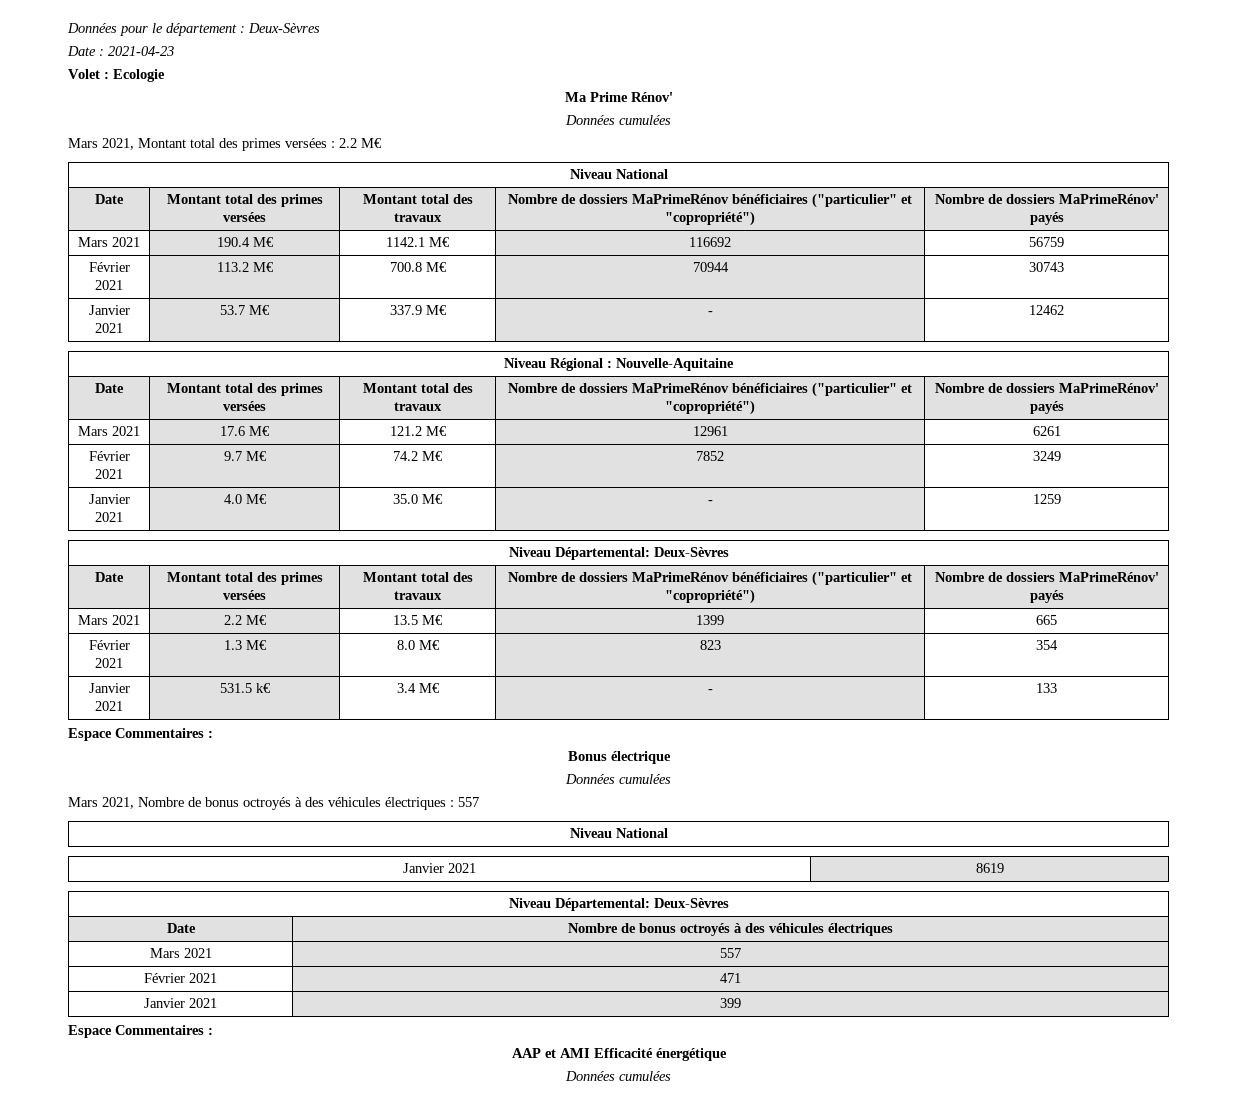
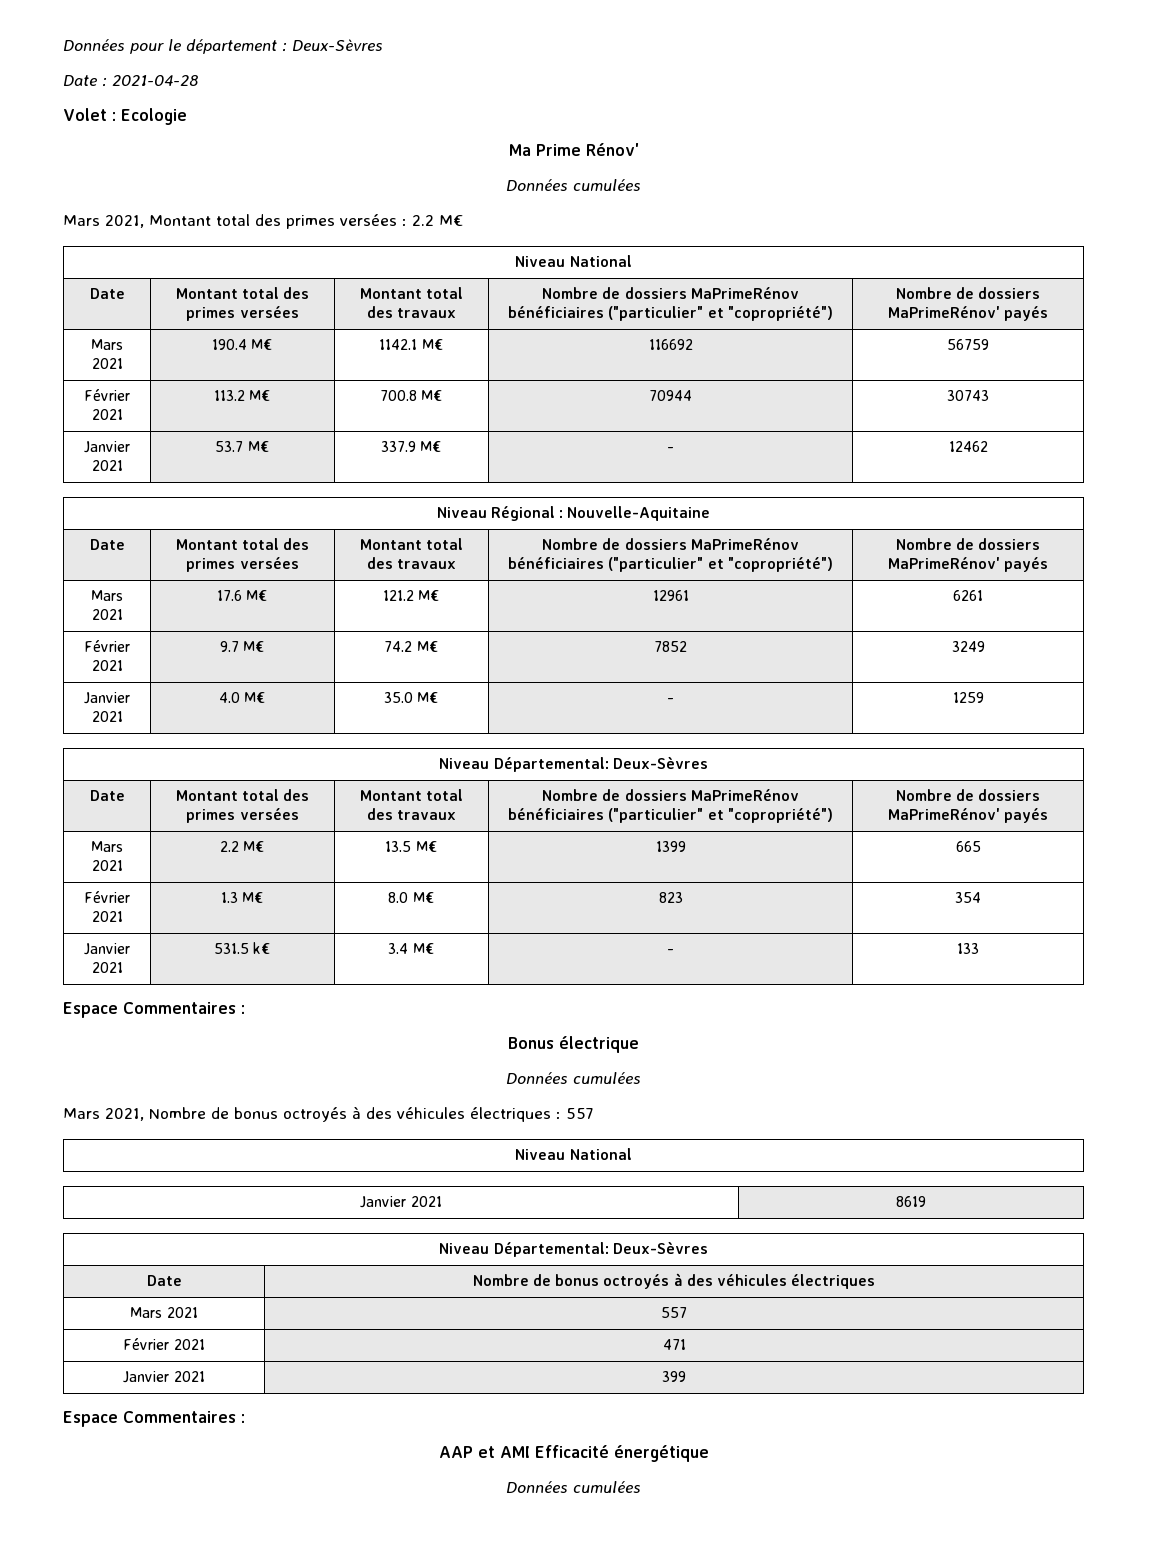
- Date : 2021-04-23
+ Date : 2021-04-28

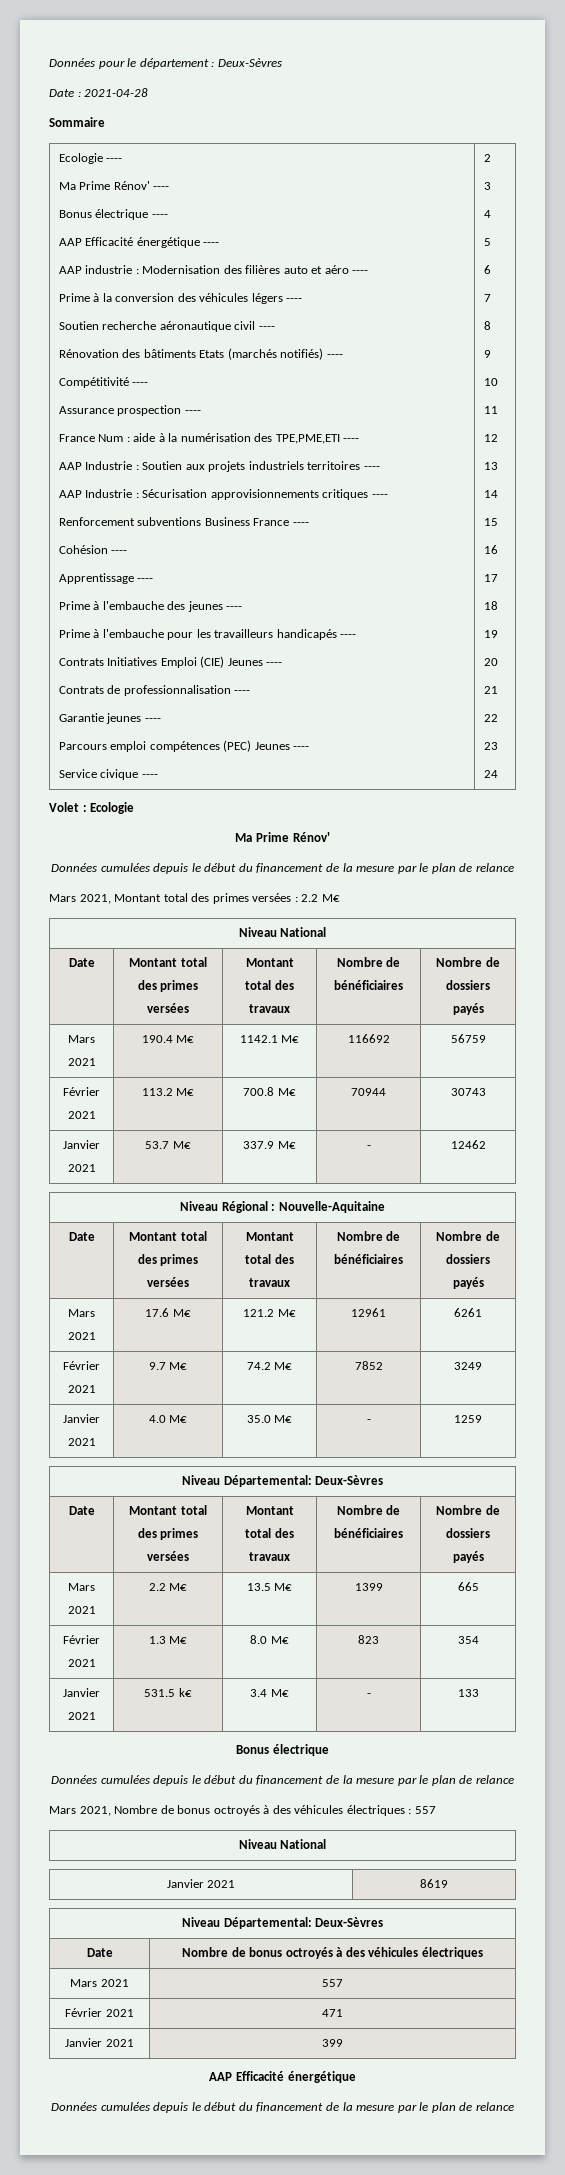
+ Sommaire
+ Ecologie ----
+ Ma Prime Rénov' ----
+ Bonus électrique ----
+ AAP Efficacité énergétique ----
+ AAP industrie : Modernisation des filières auto et aéro ----
+ Prime à la conversion des véhicules légers ----
+ Soutien recherche aéronautique civil ----
+ Rénovation des bâtiments Etats (marchés notifiés) ----
+ Compétitivité ----
+ Assurance prospection ----
+ France Num : aide à la numérisation des TPE,PME,ETI ----
+ AAP Industrie : Soutien aux projets industriels territoires ----
+ AAP Industrie : Sécurisation approvisionnements critiques ----
+ Renforcement subventions Business France ----
+ Cohésion ----
+ Apprentissage ----
+ Prime à l'embauche des jeunes ----
+ Prime à l'embauche pour les travailleurs handicapés ----
+ Contrats Initiatives Emploi (CIE) Jeunes ----
+ Contrats de professionnalisation ----
+ Garantie jeunes ----
+ Parcours emploi compétences (PEC) Jeunes ----
+ Service civique ---- | 2
+ 3
+ 4
+ 5
+ 6
+ 7
+ 8
+ 9
+ 10
+ 11
+ 12
+ 13
+ 14
+ 15
+ 16
+ 17
+ 18
+ 19
+ 20
+ 21
+ 22
+ 23
+ 24
  Volet : Ecologie
  Ma Prime Rénov'
- Données cumulées
+ Données cumulées depuis le début du financement de la mesure par le plan de relance
  Mars 2021, Montant total des primes versées : 2.2 M€
  Niveau National
- Date | Montant total des primes versées | Montant total des travaux | Nombre de dossiers MaPrimeRénov bénéficiaires ("particulier" et "copropriété") | Nombre de dossiers MaPrimeRénov' payés
+ Date | Montant total des primes versées | Montant total des travaux | Nombre de bénéficiaires | Nombre de dossiers payés
  Niveau Régional : Nouvelle-Aquitaine
- Date | Montant total des primes versées | Montant total des travaux | Nombre de dossiers MaPrimeRénov bénéficiaires ("particulier" et "copropriété") | Nombre de dossiers MaPrimeRénov' payés
+ Date | Montant total des primes versées | Montant total des travaux | Nombre de bénéficiaires | Nombre de dossiers payés
  Janvier 2021 | 4.0 M€ | 35.0 M€ | - | 1259
  Niveau Départemental: Deux-Sèvres
- Date | Montant total des primes versées | Montant total des travaux | Nombre de dossiers MaPrimeRénov bénéficiaires ("particulier" et "copropriété") | Nombre de dossiers MaPrimeRénov' payés
+ Date | Montant total des primes versées | Montant total des travaux | Nombre de bénéficiaires | Nombre de dossiers payés
  Janvier 2021 | 531.5 k€ | 3.4 M€ | - | 133
- Espace Commentaires :
  Bonus électrique
- Données cumulées
+ Données cumulées depuis le début du financement de la mesure par le plan de relance
  Janvier 2021 | 399
- Espace Commentaires :
- AAP et AMI Efficacité énergétique
- Données cumulées
+ AAP Efficacité énergétique
+ Données cumulées depuis le début du financement de la mesure par le plan de relance

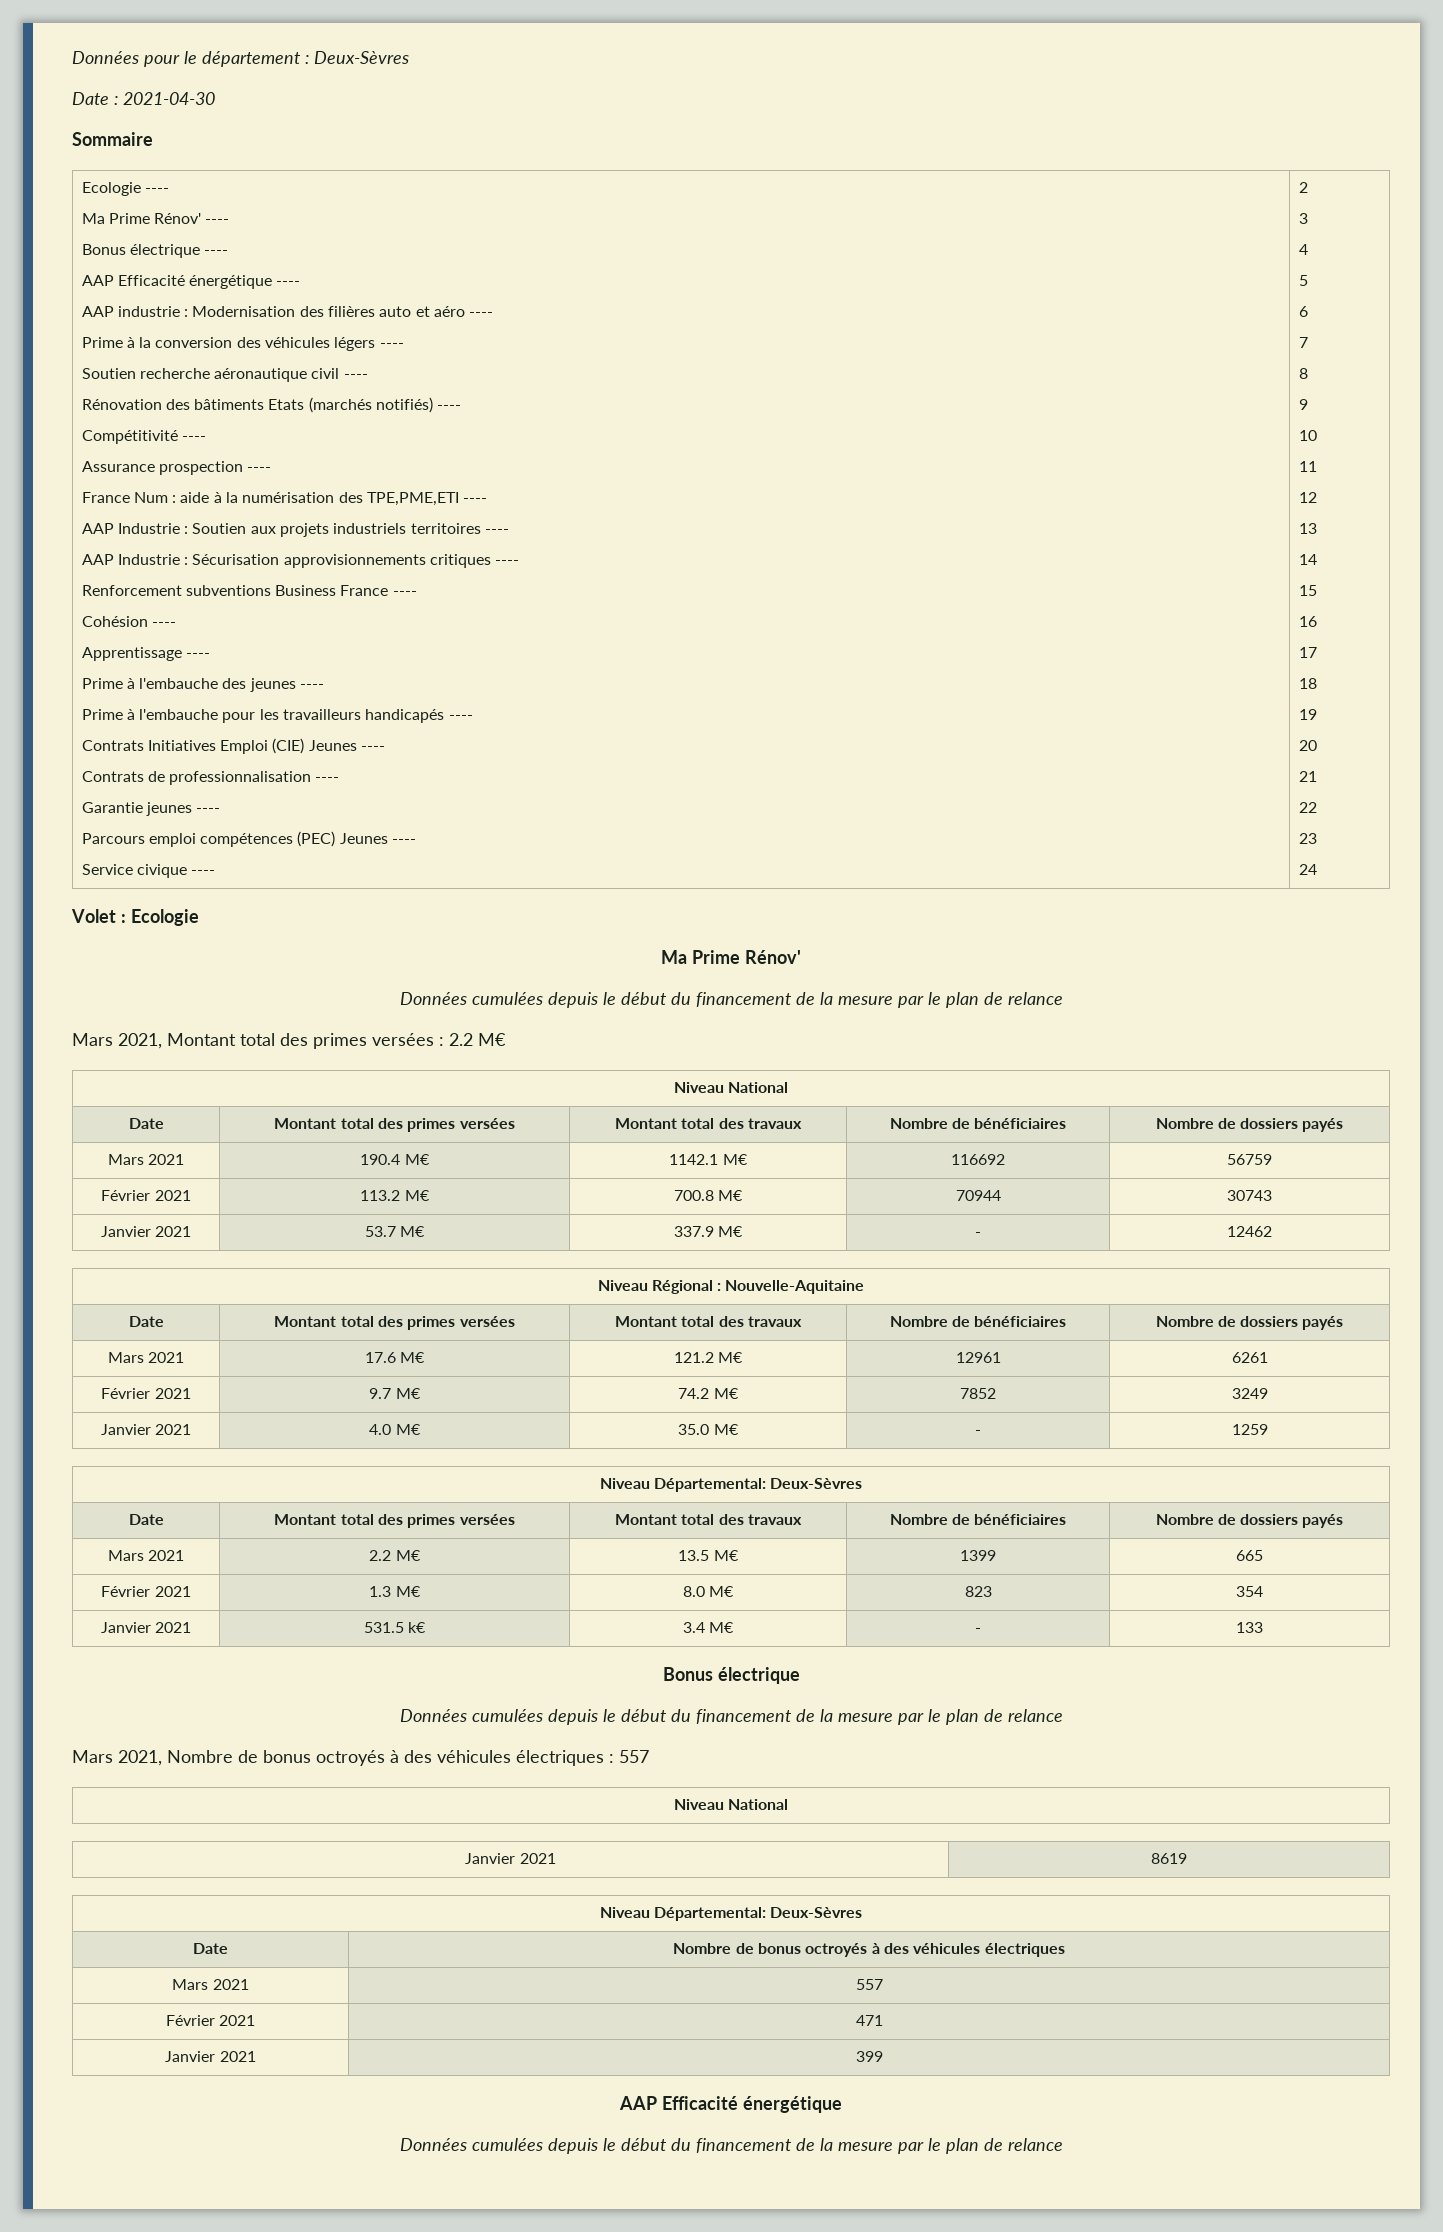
- Date : 2021-04-28
+ Date : 2021-04-30

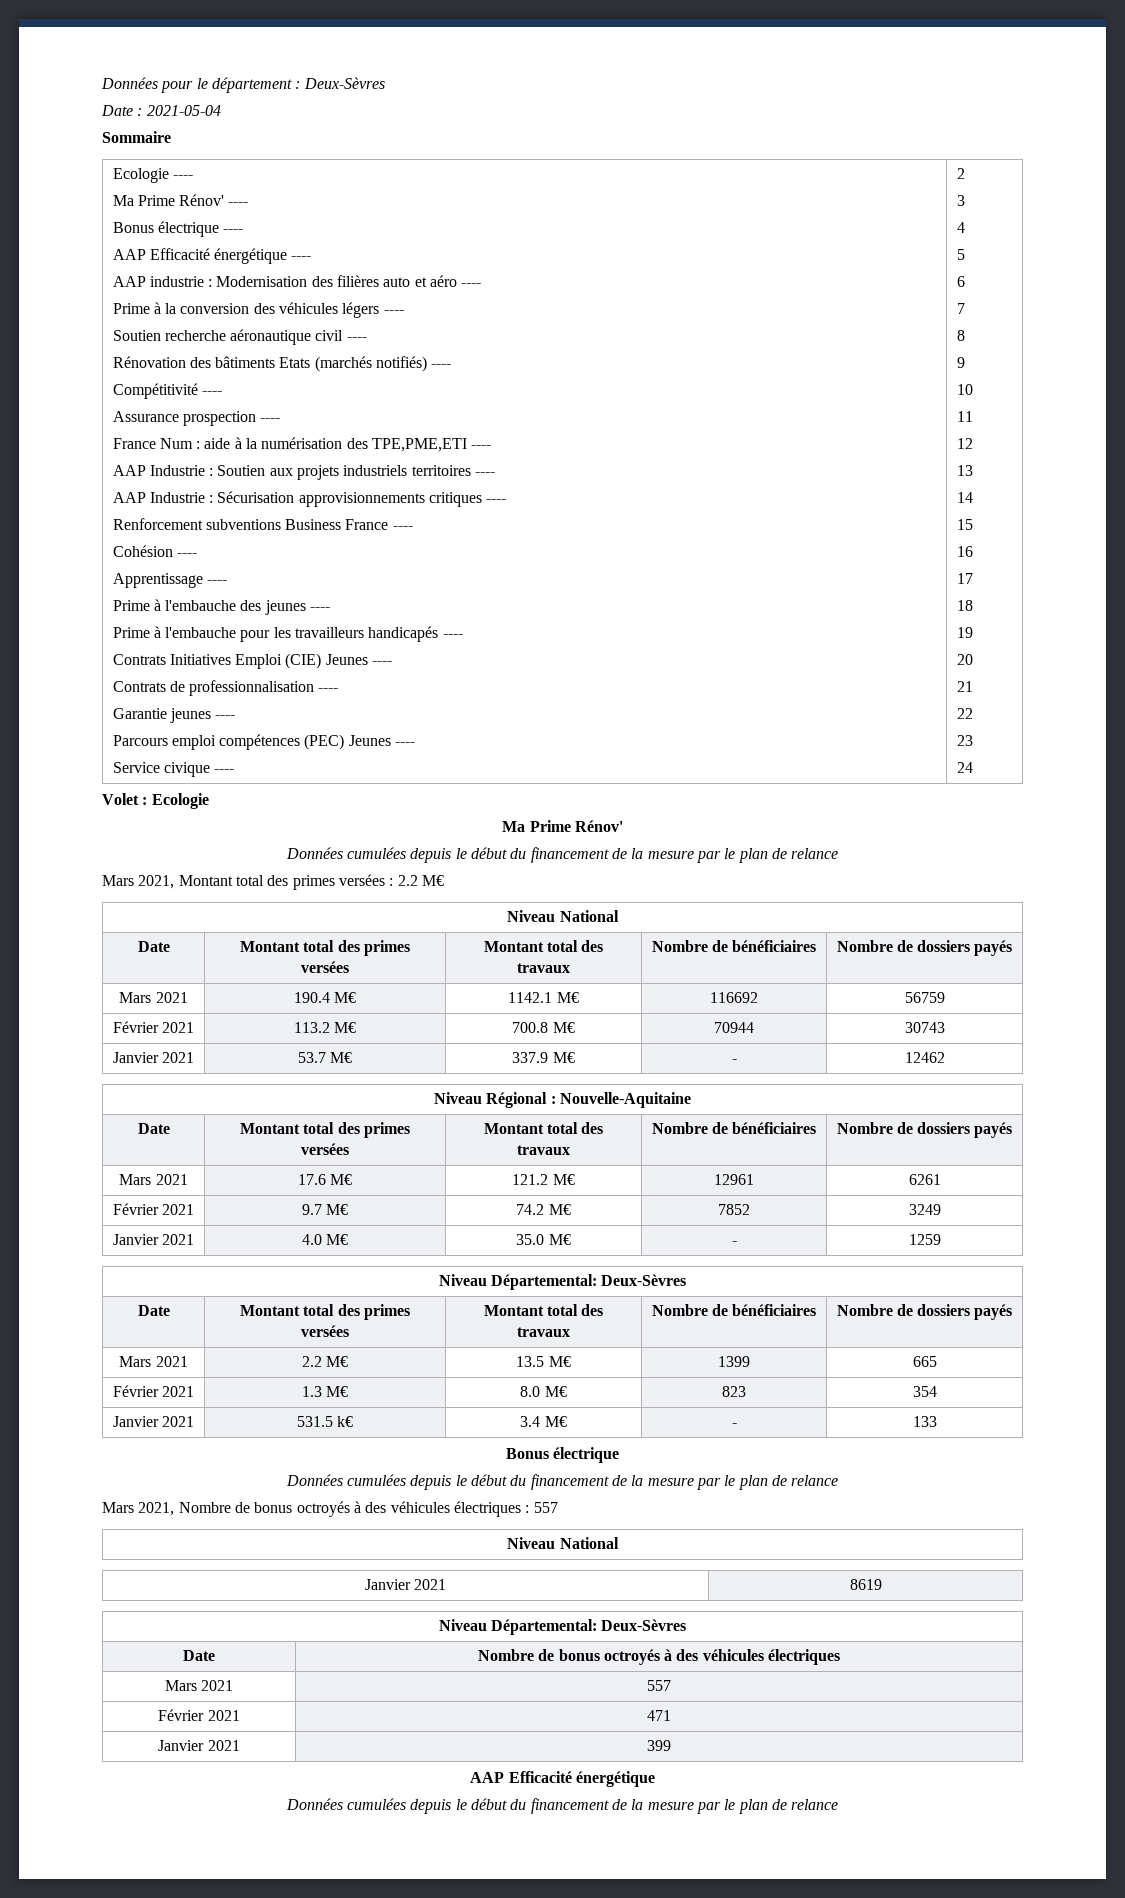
- Date : 2021-04-30
+ Date : 2021-05-04

